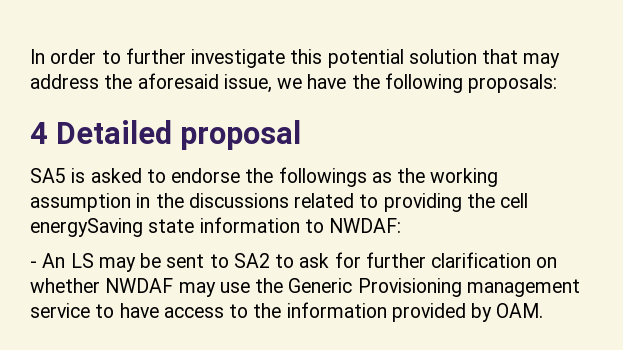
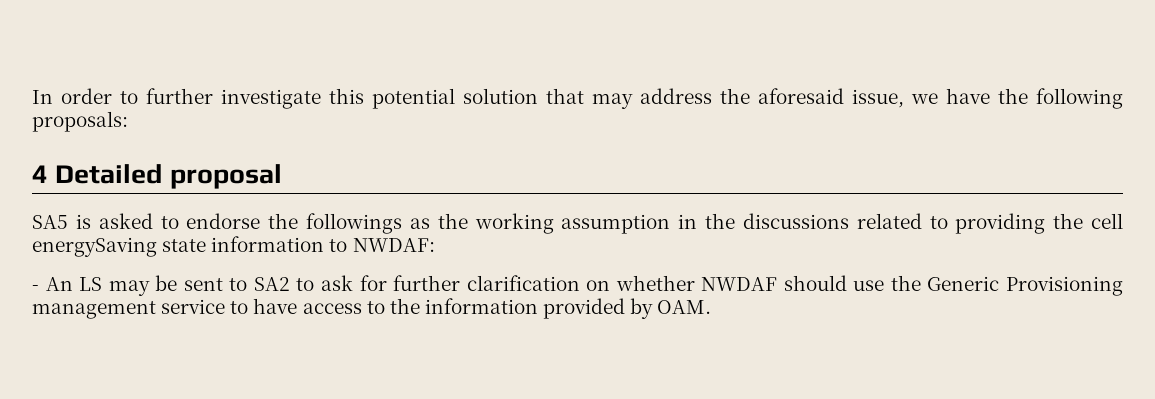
- - An LS may be sent to SA2 to ask for further clarification on whether NWDAF may use the Generic Provisioning management service to have access to the information provided by OAM.
+ - An LS may be sent to SA2 to ask for further clarification on whether NWDAF should use the Generic Provisioning management service to have access to the information provided by OAM.

